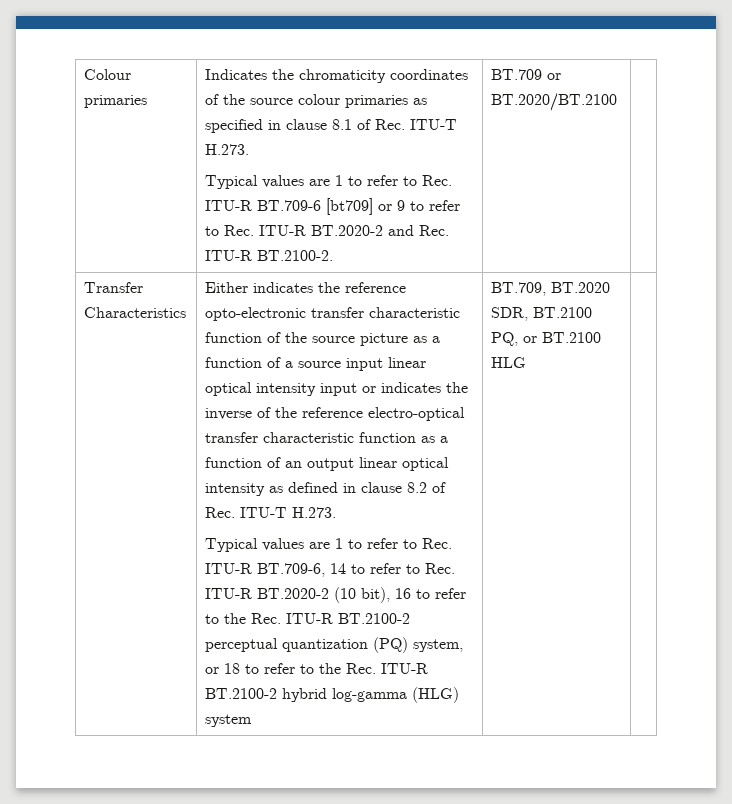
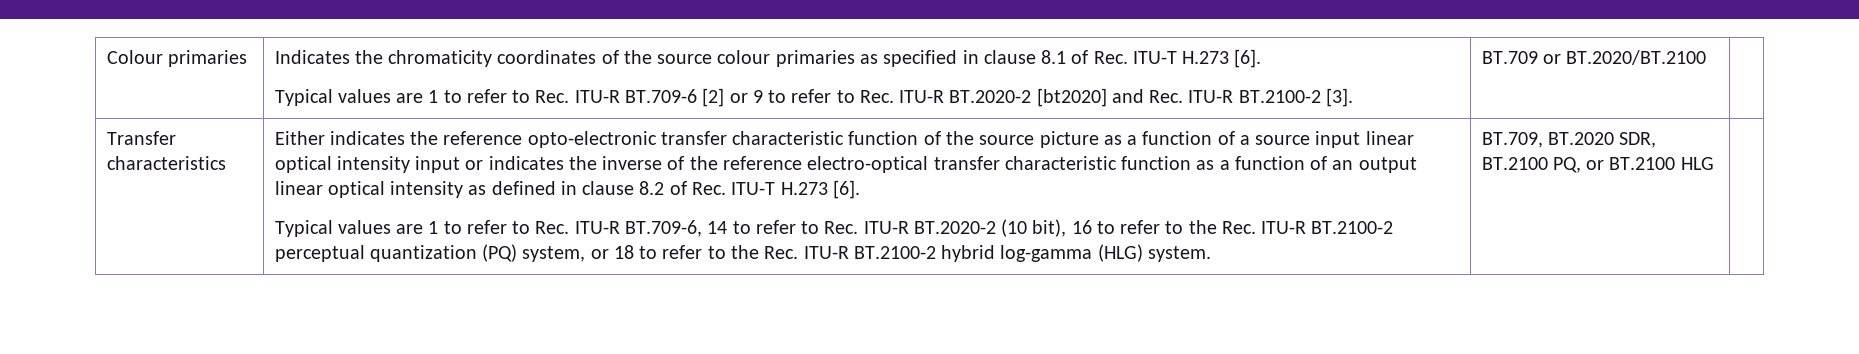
- Indicates the chromaticity coordinates of the source colour primaries as specified in clause 8.1 of Rec. ITU-T H.273.
+ Indicates the chromaticity coordinates of the source colour primaries as specified in clause 8.1 of Rec. ITU-T H.273 [6].
- Typical values are 1 to refer to Rec. ITU-R BT.709-6 [bt709] or 9 to refer to Rec. ITU-R BT.2020-2 and Rec. ITU-R BT.2100-2.
+ Typical values are 1 to refer to Rec. ITU-R BT.709-6 [2] or 9 to refer to Rec. ITU-R BT.2020-2 [bt2020] and Rec. ITU-R BT.2100-2 [3].
- Transfer Characteristics
+ Transfer characteristics
- Either indicates the reference opto-electronic transfer characteristic function of the source picture as a function of a source input linear optical intensity input or indicates the inverse of the reference electro-optical transfer characteristic function as a function of an output linear optical intensity as defined in clause 8.2 of Rec. ITU-T H.273.
+ Either indicates the reference opto-electronic transfer characteristic function of the source picture as a function of a source input linear optical intensity input or indicates the inverse of the reference electro-optical transfer characteristic function as a function of an output linear optical intensity as defined in clause 8.2 of Rec. ITU-T H.273 [6].
- Typical values are 1 to refer to Rec. ITU-R BT.709-6, 14 to refer to Rec. ITU-R BT.2020-2 (10 bit), 16 to refer to the Rec. ITU-R BT.2100-2 perceptual quantization (PQ) system, or 18 to refer to the Rec. ITU-R BT.2100-2 hybrid log-gamma (HLG) system
+ Typical values are 1 to refer to Rec. ITU-R BT.709-6, 14 to refer to Rec. ITU-R BT.2020-2 (10 bit), 16 to refer to the Rec. ITU-R BT.2100-2 perceptual quantization (PQ) system, or 18 to refer to the Rec. ITU-R BT.2100-2 hybrid log-gamma (HLG) system.

